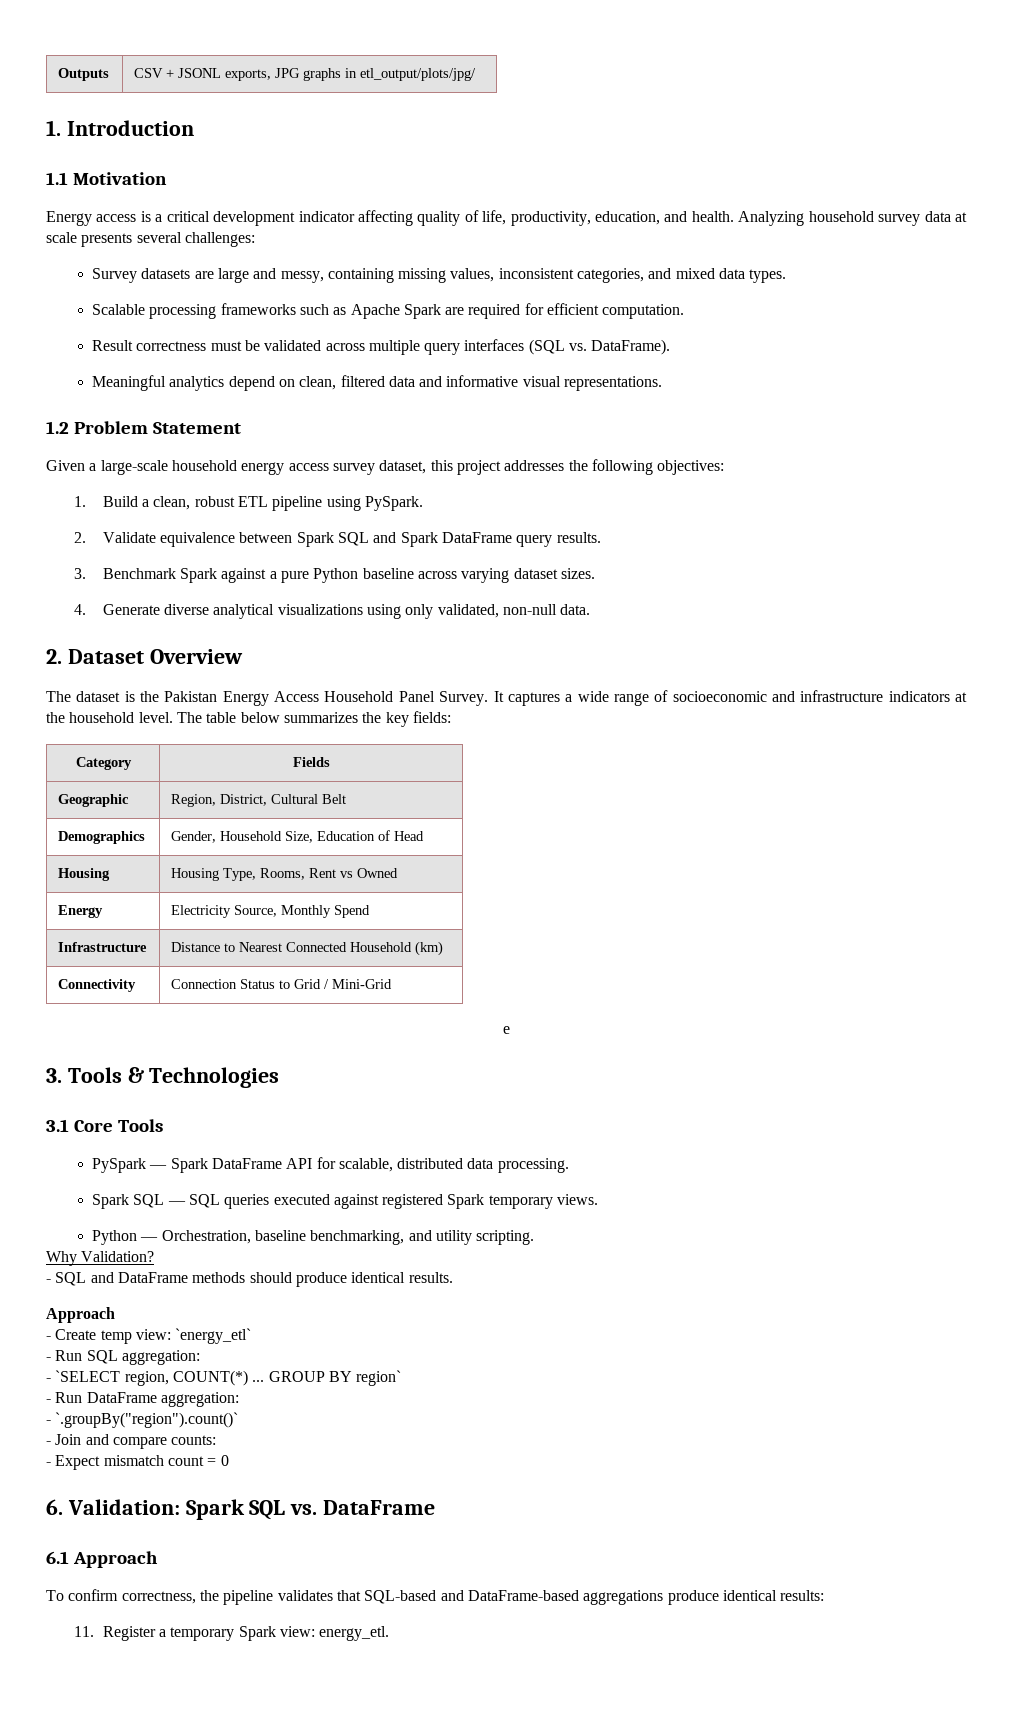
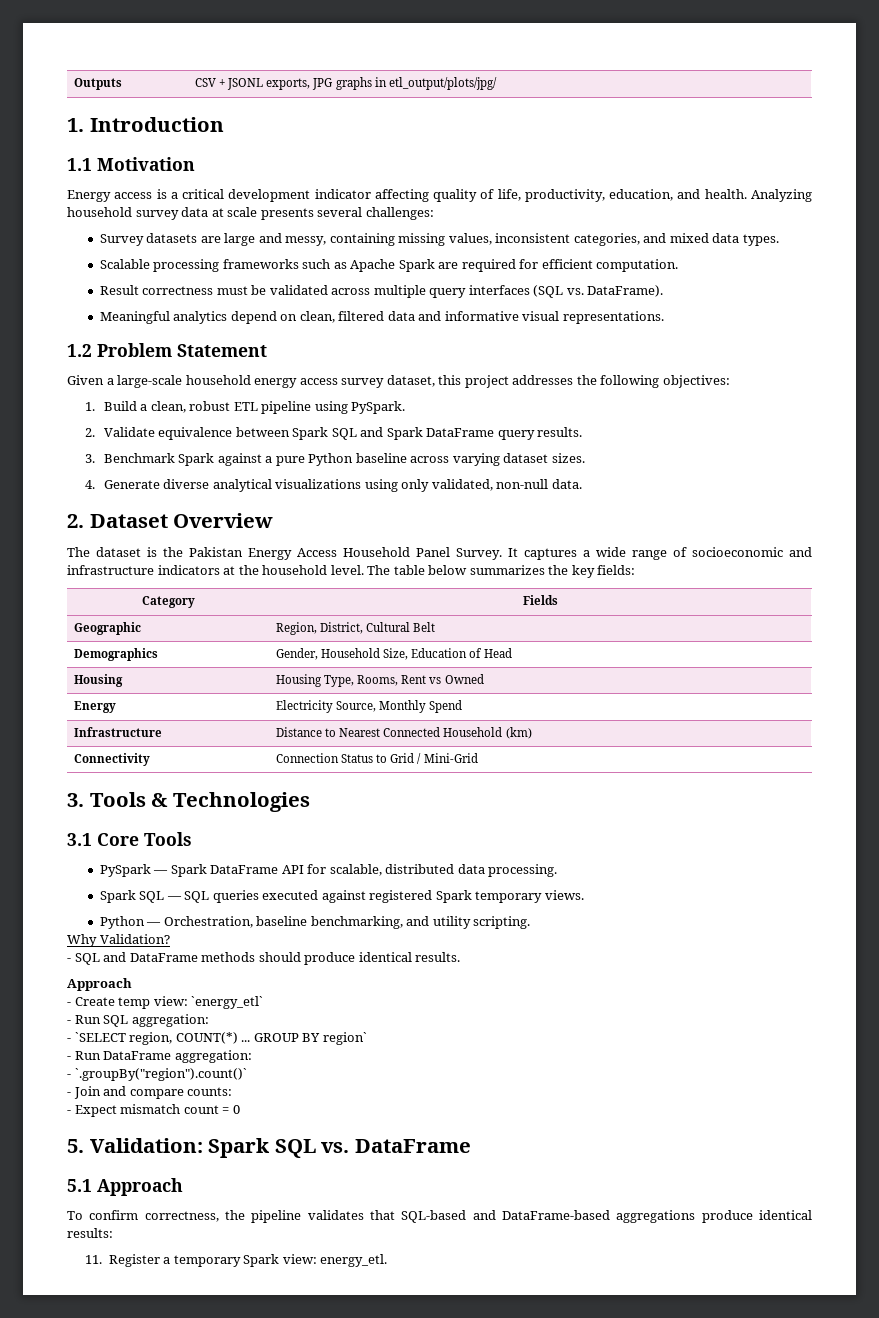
- e
- 6. Validation: Spark SQL vs. DataFrame
+ 5. Validation: Spark SQL vs. DataFrame
- 6.1 Approach
+ 5.1 Approach

